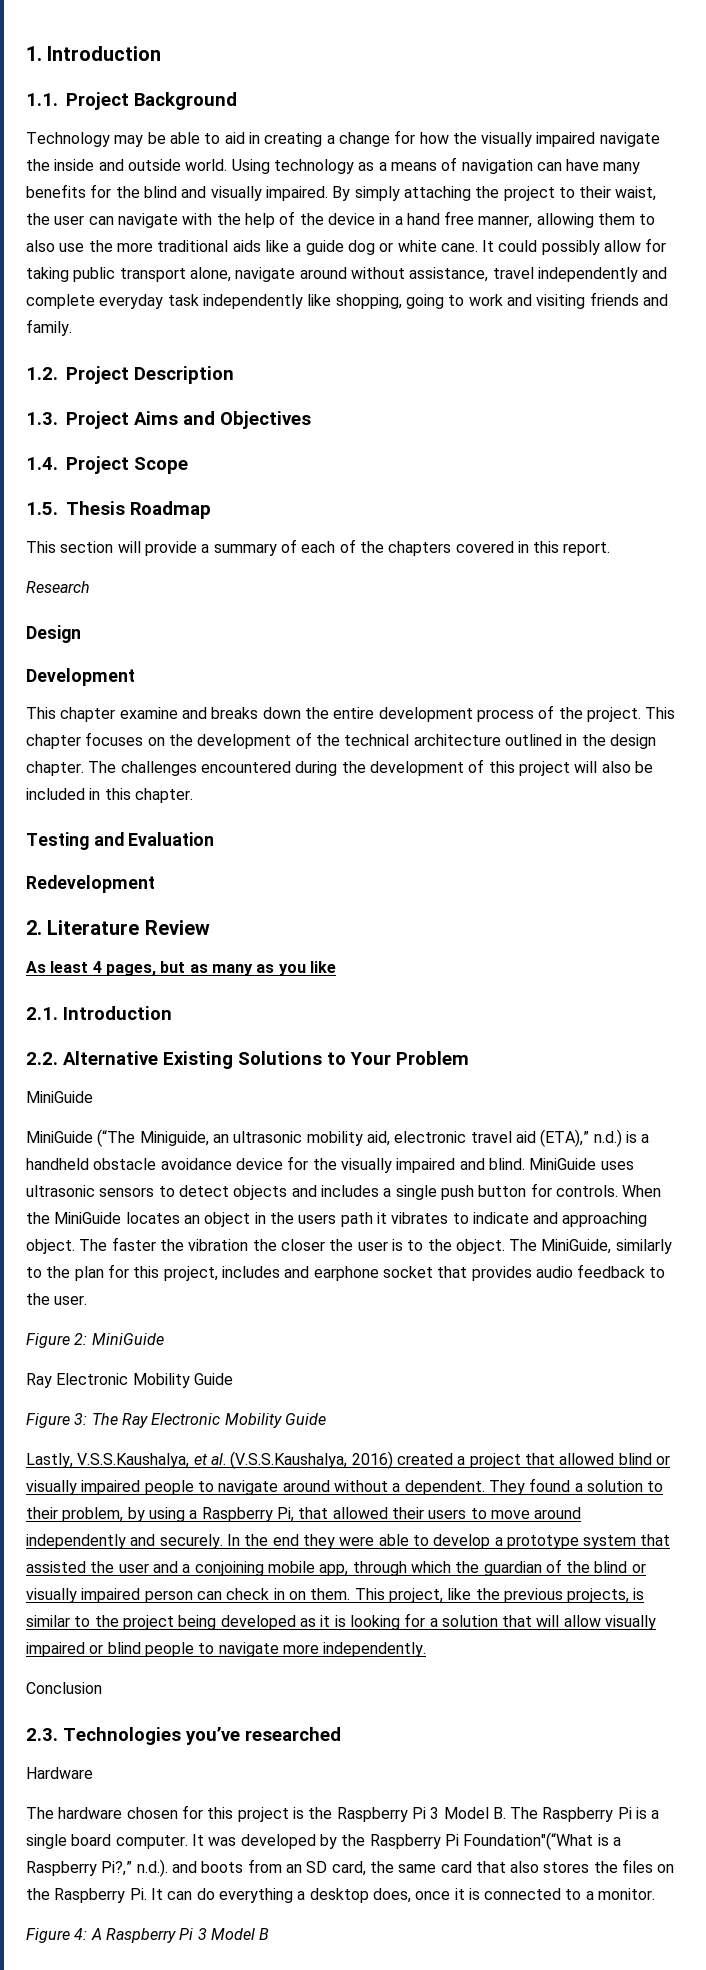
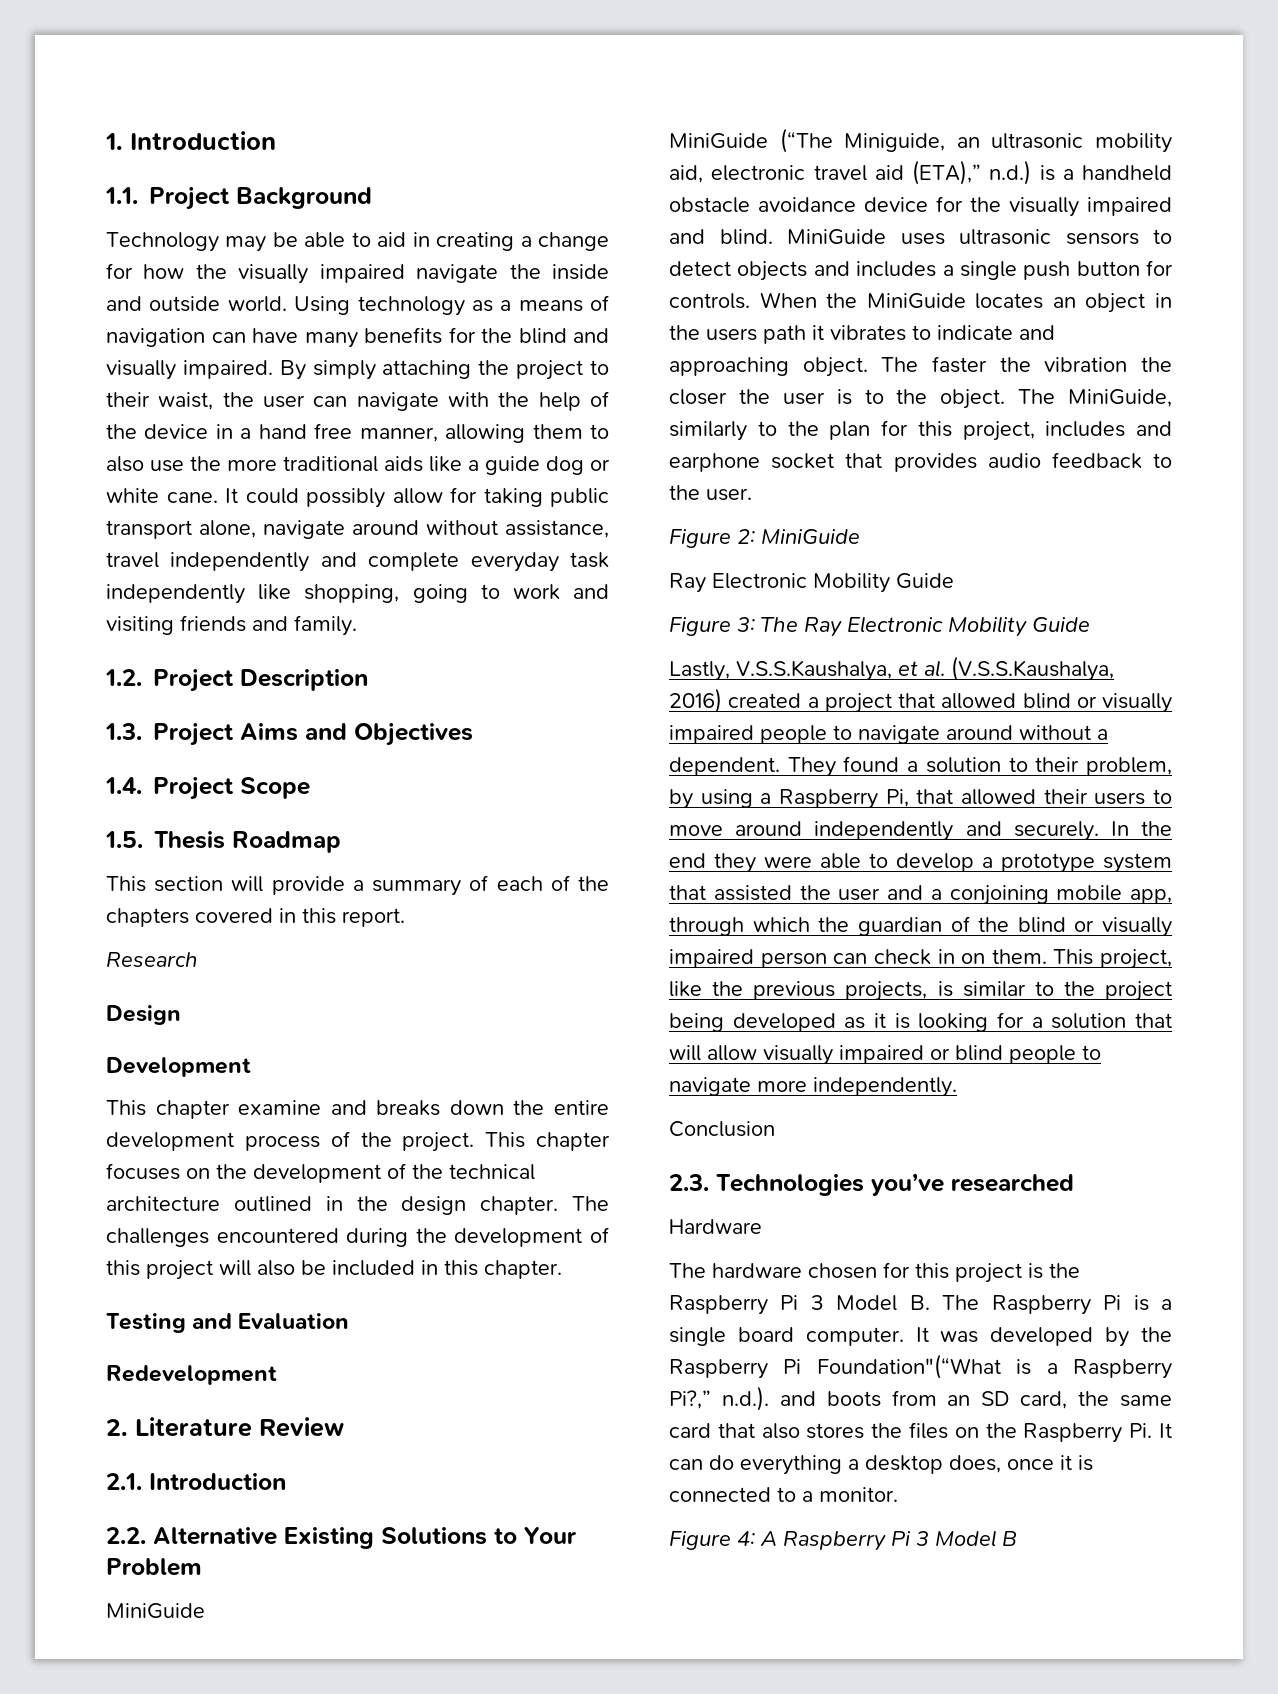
- As least 4 pages, but as many as you like

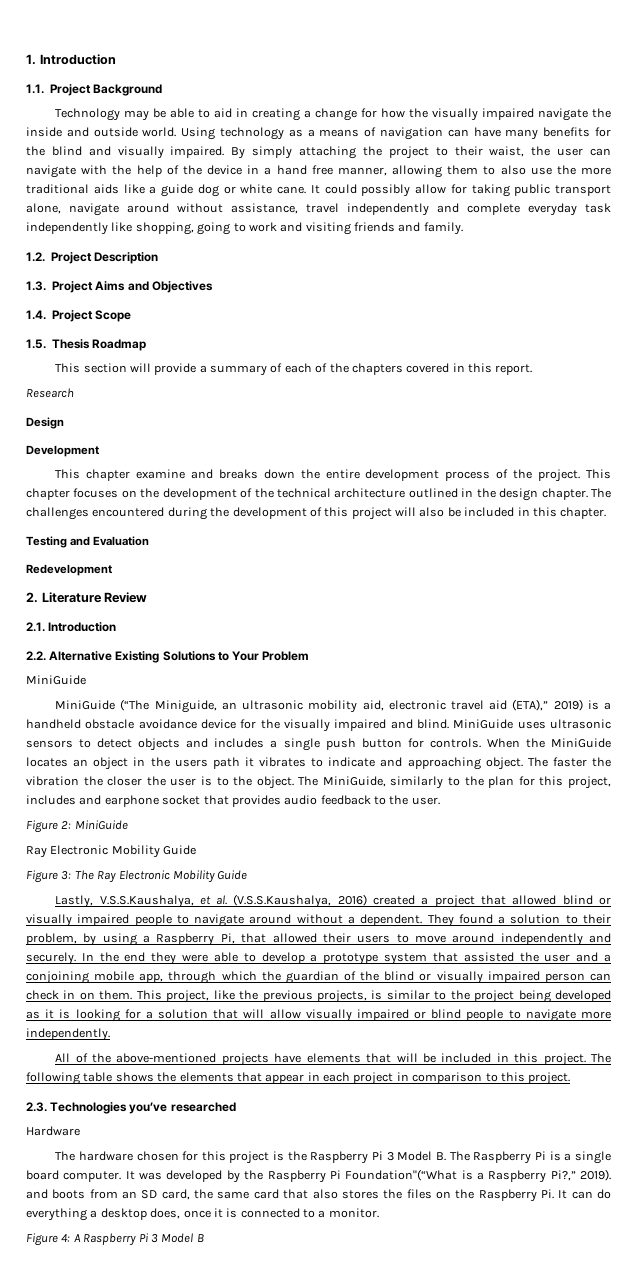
- MiniGuide (“The Miniguide, an ultrasonic mobility aid, electronic travel aid (ETA),” n.d.) is a handheld obstacle avoidance device for the visually impaired and blind.
+ MiniGuide (“The Miniguide, an ultrasonic mobility aid, electronic travel aid (ETA),” 2019) is a handheld obstacle avoidance device for the visually impaired and blind.
- Conclusion
+ All of the above-mentioned projects have elements that will be included in this project. The following table shows the elements that appear in each project in comparison to this project.
- It was developed by the Raspberry Pi Foundation"(“What is a Raspberry Pi?,” n.d.). and boots from an SD card, the same card that also stores the files on the Raspberry Pi. It can do everything a desktop does, once it is connected to a monitor.
+ It was developed by the Raspberry Pi Foundation"(“What is a Raspberry Pi?,” 2019). and boots from an SD card, the same card that also stores the files on the Raspberry Pi. It can do everything a desktop does, once it is connected to a monitor.

